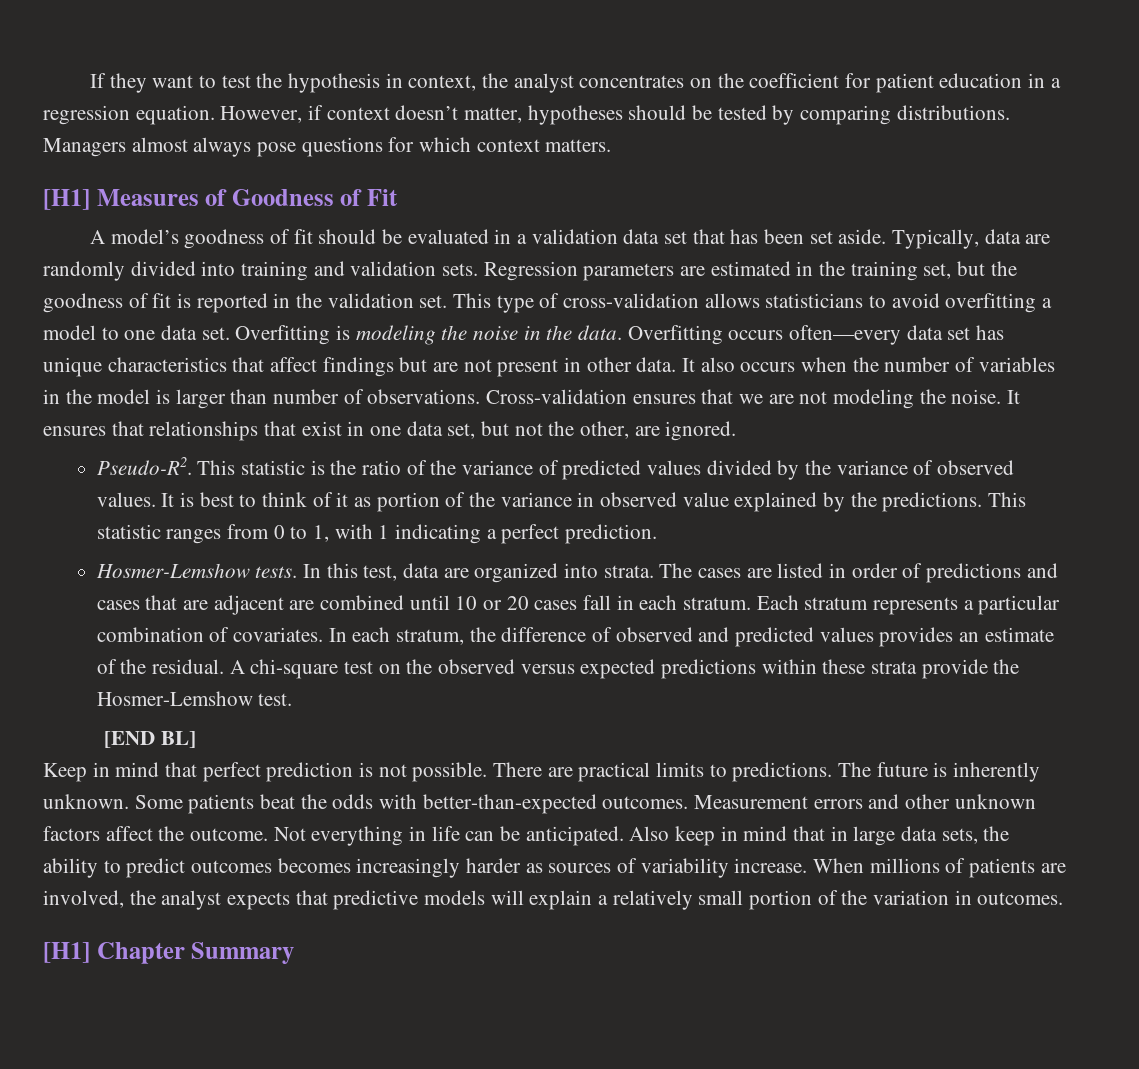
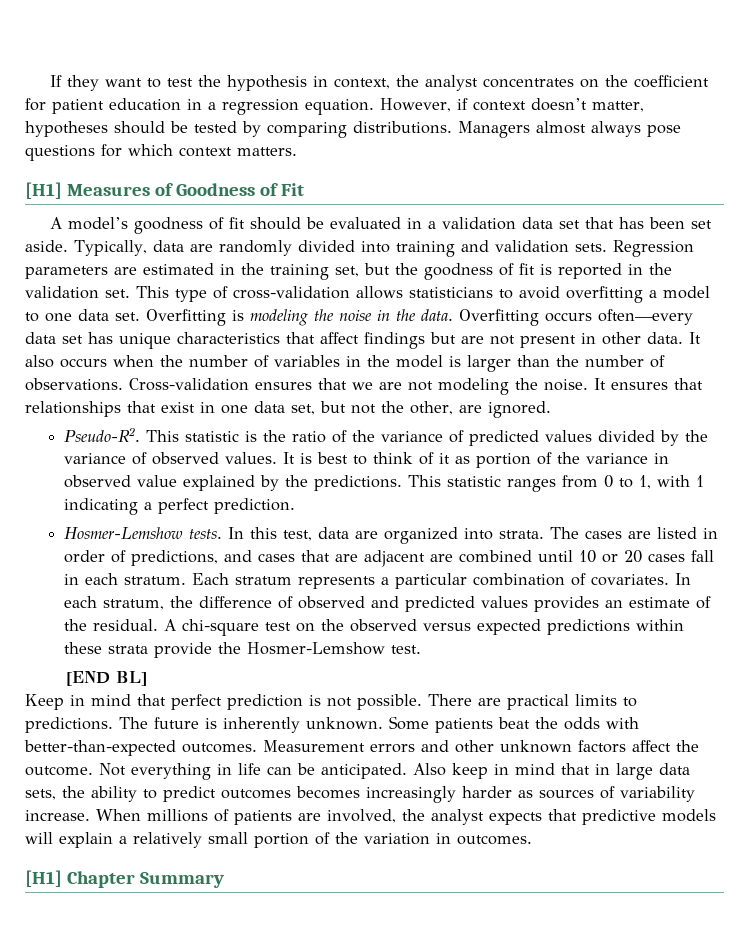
- It also occurs when the number of variables in the model is larger than number of observations.
+ It also occurs when the number of variables in the model is larger than the number of observations.
- The cases are listed in order of predictions and cases that are adjacent are combined until 10 or 20 cases fall in each stratum.
+ The cases are listed in order of predictions, and cases that are adjacent are combined until 10 or 20 cases fall in each stratum.

